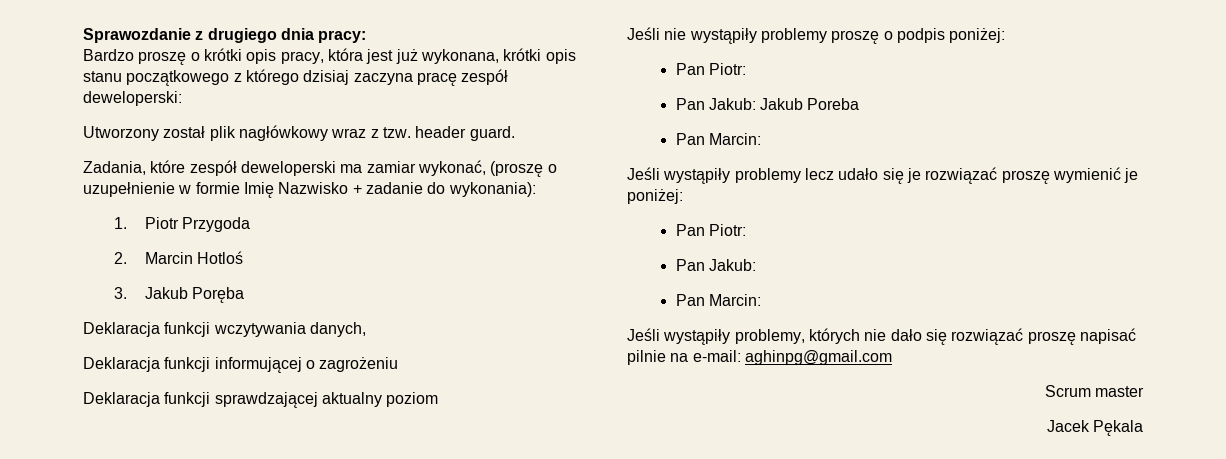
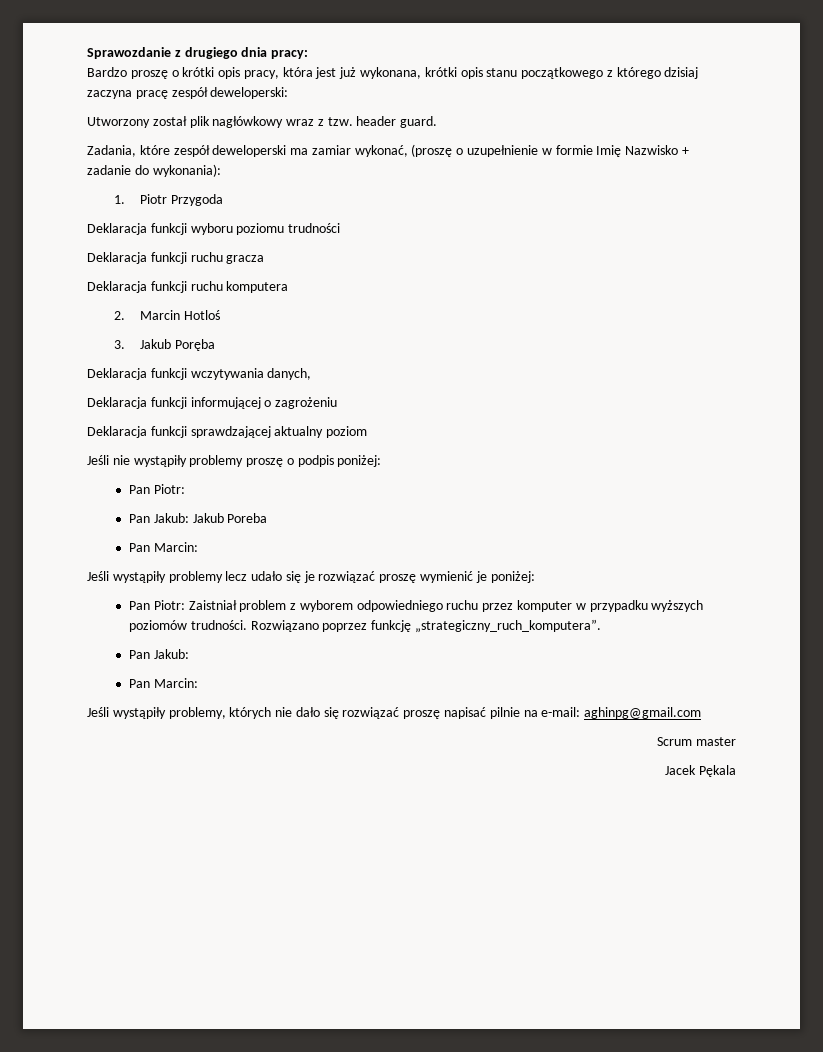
+ Deklaracja funkcji wyboru poziomu trudności
+ Deklaracja funkcji ruchu gracza
+ Deklaracja funkcji ruchu komputera
  Jeśli wystąpiły problemy lecz udało się je rozwiązać proszę wymienić je poniżej:
- Pan Piotr:
+ Pan Piotr: Zaistniał problem z wyborem odpowiedniego ruchu przez komputer w przypadku wyższych poziomów trudności. Rozwiązano poprzez funkcję „strategiczny_ruch_komputera”.

